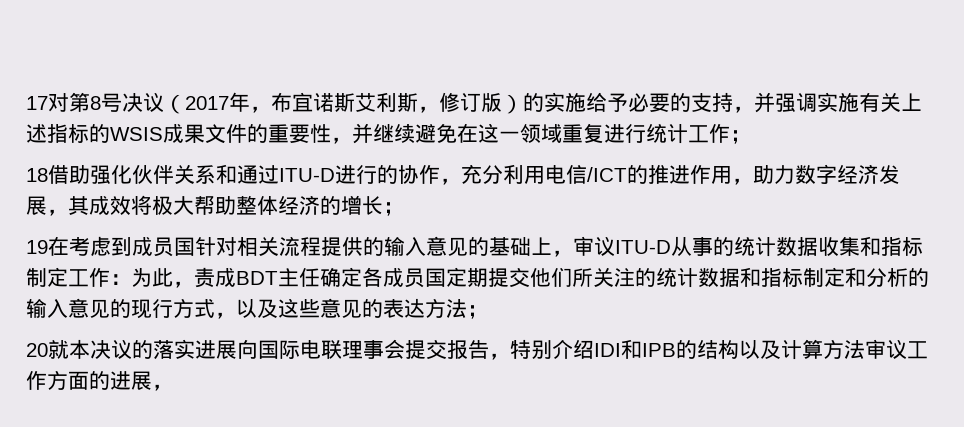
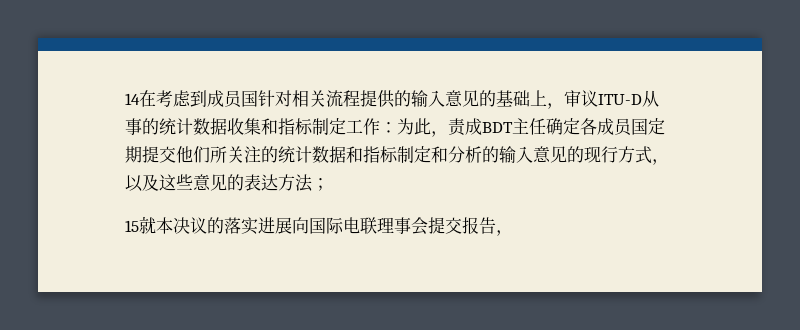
- 17对第8号决议（2017年，布宜诺斯艾利斯，修订版）的实施给予必要的支持，并强调实施有关上述指标的WSIS成果文件的重要性，并继续避免在这一领域重复进行统计工作；
- 18借助强化伙伴关系和通过ITU-D进行的协作，充分利用电信/ICT的推进作用，助力数字经济发展，其成效将极大帮助整体经济的增长；
- 19在考虑到成员国针对相关流程提供的输入意见的基础上，审议ITU-D从事的统计数据收集和指标制定工作：为此，责成BDT主任确定各成员国定期提交他们所关注的统计数据和指标制定和分析的输入意见的现行方式，以及这些意见的表达方法；
+ 14在考虑到成员国针对相关流程提供的输入意见的基础上，审议ITU-D从事的统计数据收集和指标制定工作：为此，责成BDT主任确定各成员国定期提交他们所关注的统计数据和指标制定和分析的输入意见的现行方式，以及这些意见的表达方法；
- 20就本决议的落实进展向国际电联理事会提交报告，特别介绍IDI和IPB的结构以及计算方法审议工作方面的进展，
+ 15就本决议的落实进展向国际电联理事会提交报告，

